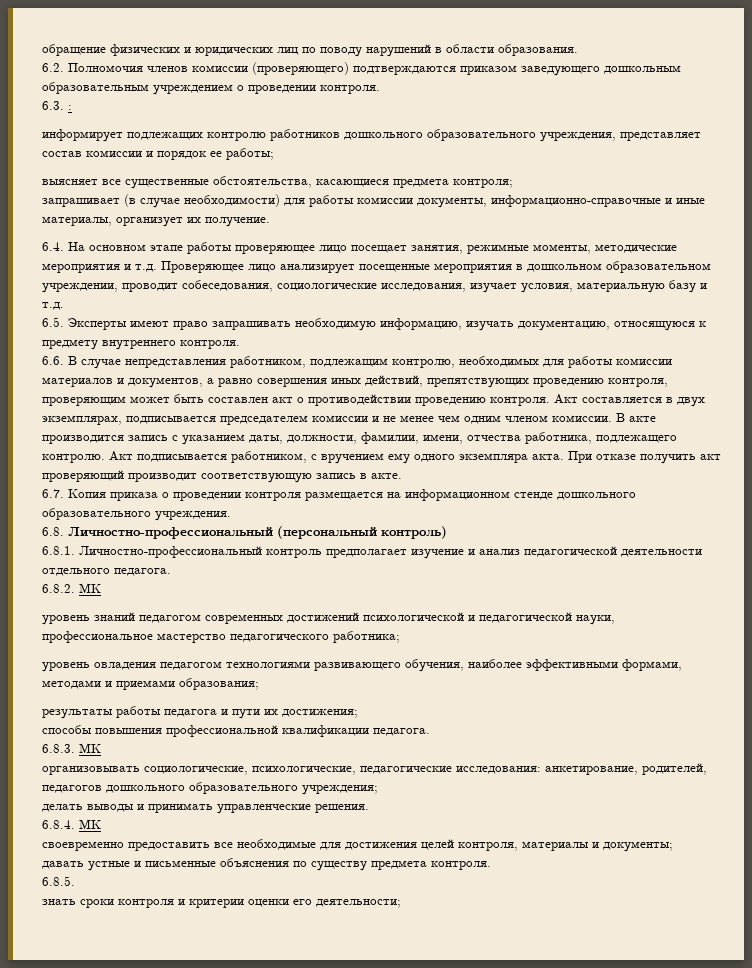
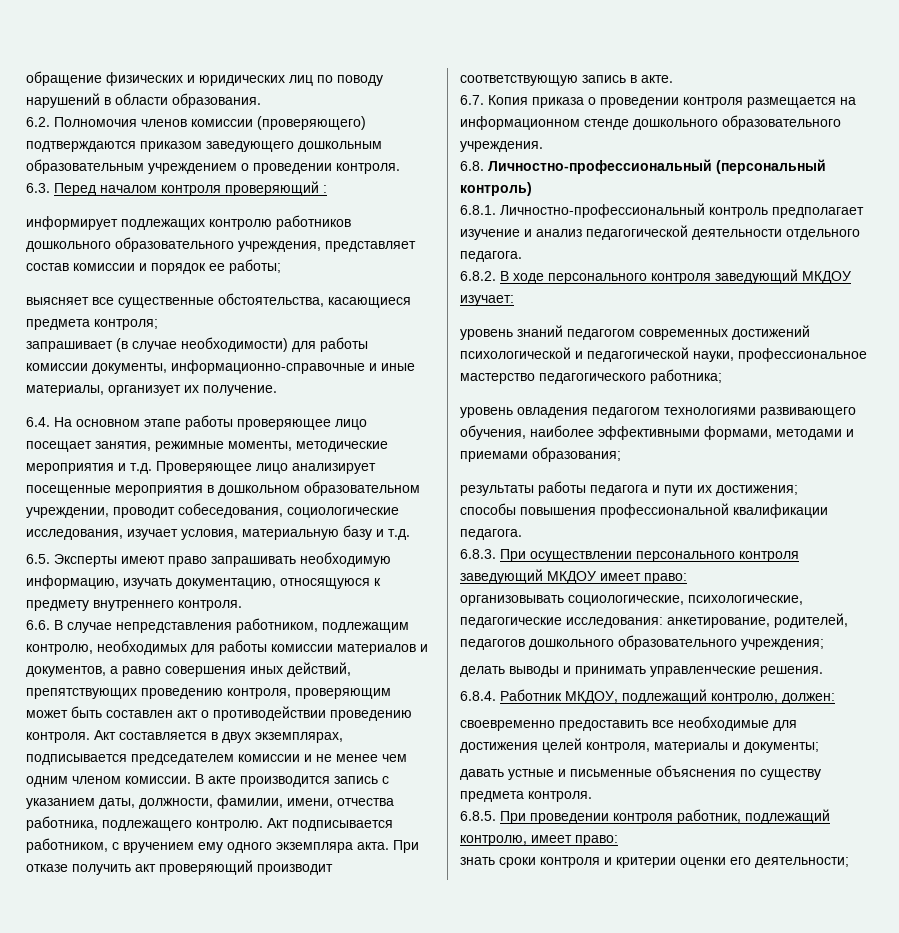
- 6.3. :
+ 6.3. Перед началом контроля проверяющий :
- 6.8.2. МК
+ 6.8.2. В ходе персонального контроля заведующий МКДОУ изучает:
- 6.8.3. МК
+ 6.8.3. При осуществлении персонального контроля заведующий МКДОУ имеет право:
- 6.8.4. МК
+ 6.8.4. Работник МКДОУ, подлежащий контролю, должен:
- 6.8.5.
+ 6.8.5. При проведении контроля работник, подлежащий контролю, имеет право:

